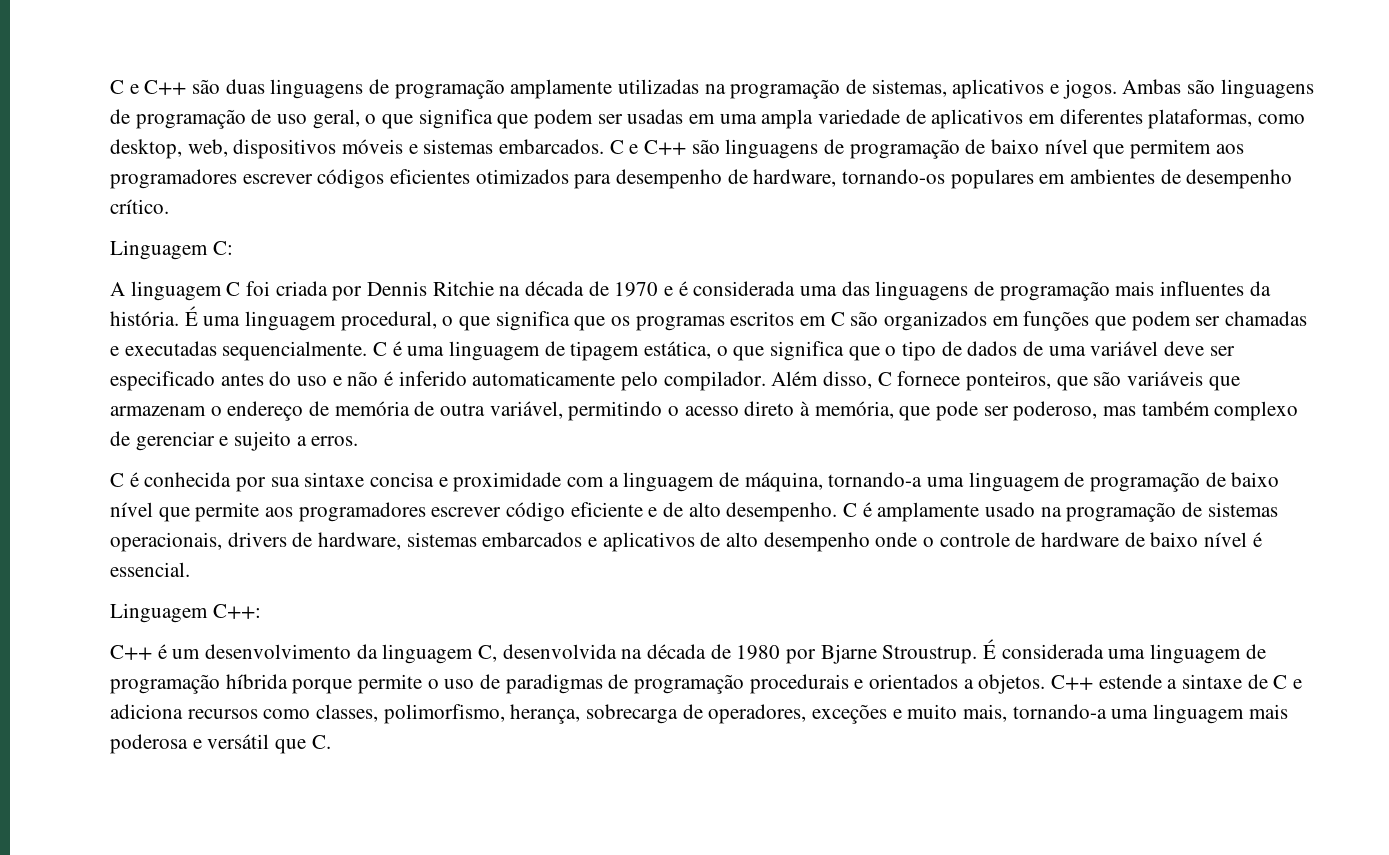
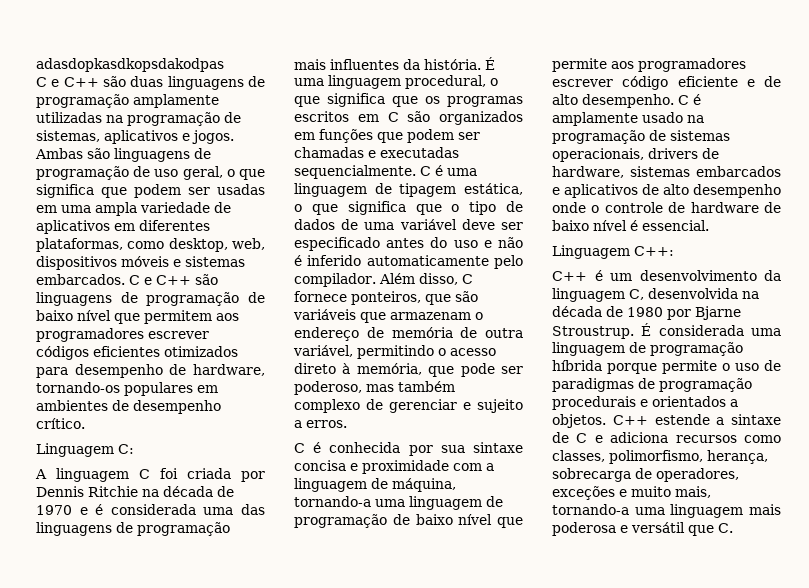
+ adasdopkasdkopsdakodpas

